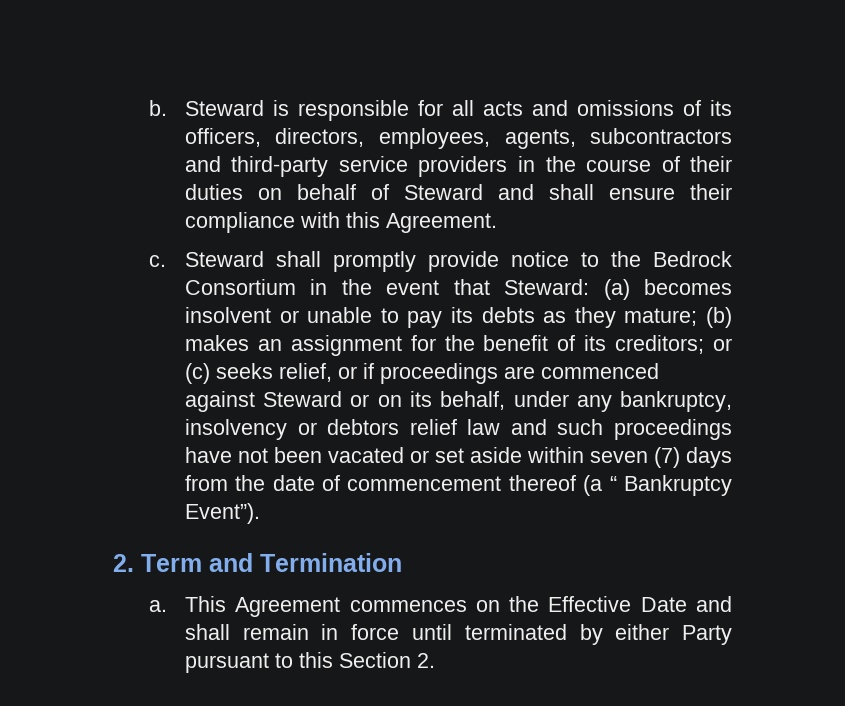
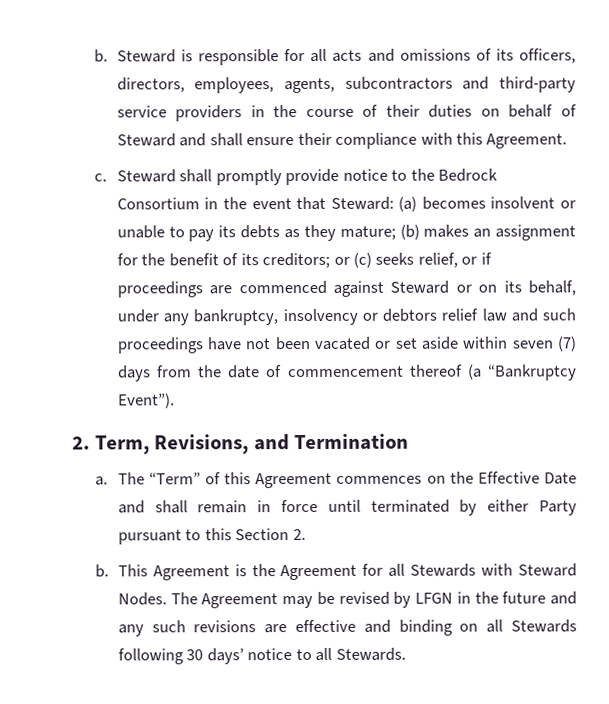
- or (c) seeks relief, or if proceedings are commenced against Steward or on its behalf, under any bankruptcy, insolvency or debtors relief law and such proceedings have not been vacated or set aside within seven (7) days from the date of commencement thereof (a “ Bankruptcy Event”).
+ or (c) seeks relief, or if proceedings are commenced against Steward or on its behalf, under any bankruptcy, insolvency or debtors relief law and such proceedings have not been vacated or set aside within seven (7) days from the date of commencement thereof (a “Bankruptcy Event”).
- 2. Term and Termination
+ 2. Term, Revisions, and Termination
- This Agreement commences on the Effective Date and shall remain in force until terminated by either Party pursuant to this Section 2.
+ The “Term” of this Agreement commences on the Effective Date and shall remain in force until terminated by either Party pursuant to this Section 2.
+ b. This Agreement is the Agreement for all Stewards with Steward Nodes. The Agreement may be revised by LFGN in the future and any such revisions are effective and binding on all Stewards following 30 days’ notice to all Stewards.

